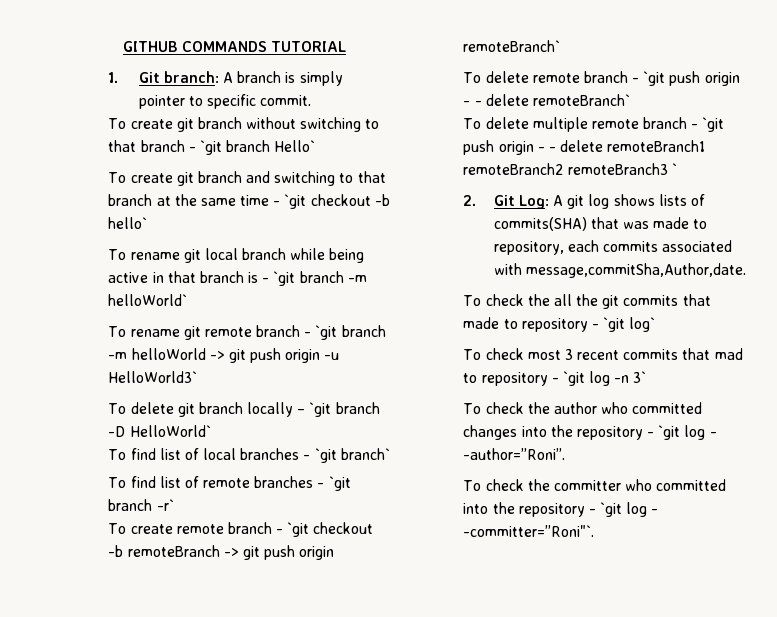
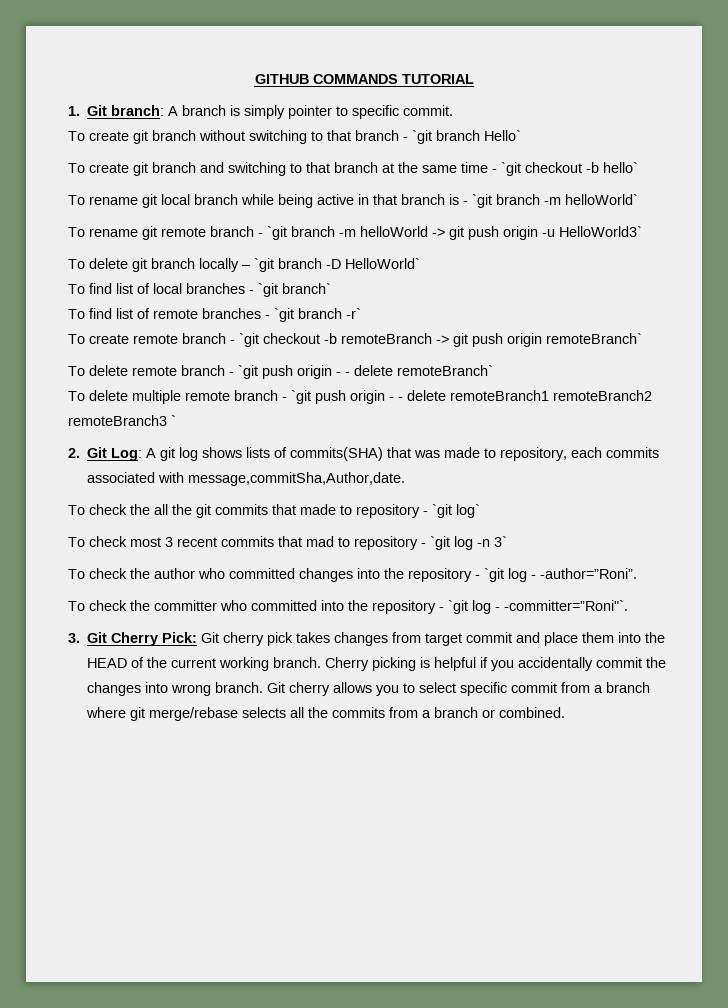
+ 3. Git Cherry Pick: Git cherry pick takes changes from target commit and place them into the HEAD of the current working branch. Cherry picking is helpful if you accidentally commit the changes into wrong branch. Git cherry allows you to select specific commit from a branch where git merge/rebase selects all the commits from a branch or combined.

